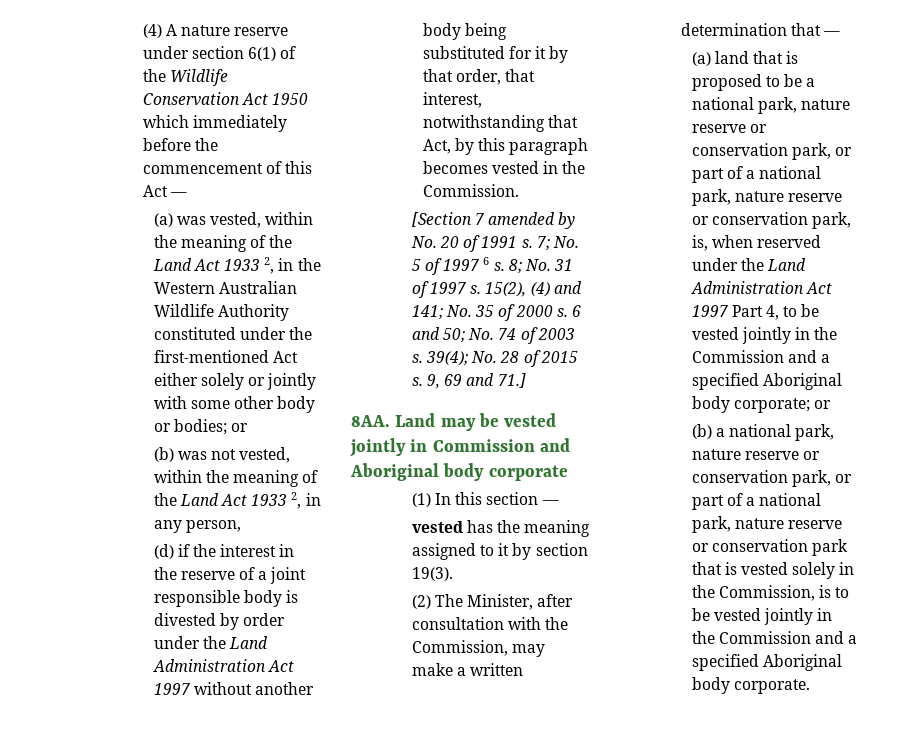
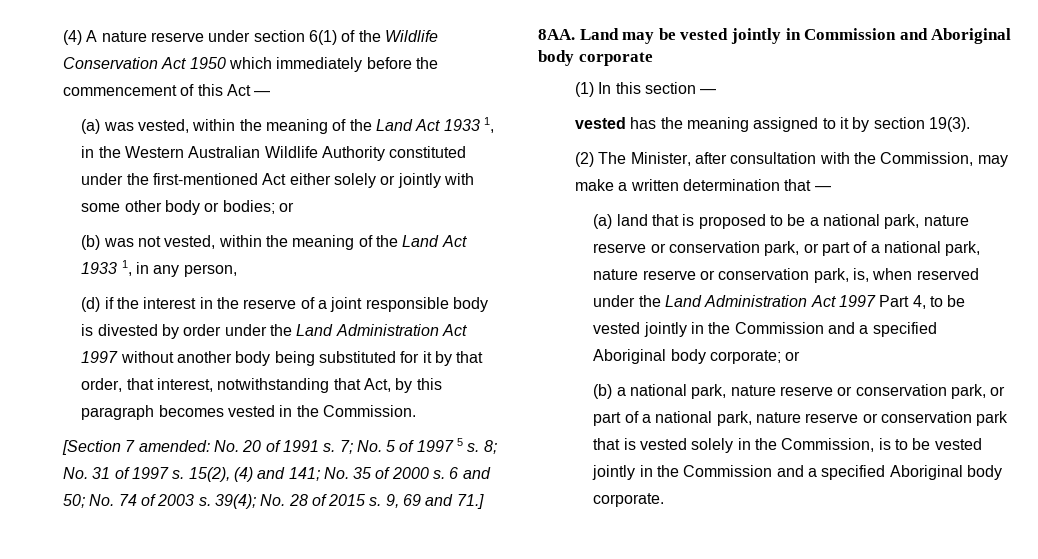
- (a) was vested, within the meaning of the Land Act 1933 2, in the Western Australian Wildlife Authority constituted under the first-mentioned Act either solely or jointly with some other body or bodies; or
+ (a) was vested, within the meaning of the Land Act 1933 1, in the Western Australian Wildlife Authority constituted under the first-mentioned Act either solely or jointly with some other body or bodies; or
- (b) was not vested, within the meaning of the Land Act 1933 2, in any person,
+ (b) was not vested, within the meaning of the Land Act 1933 1, in any person,
- [Section 7 amended by No. 20 of 1991 s.
+ [Section 7 amended: No. 20 of 1991 s.
- 7; No. 5 of 1997 6 s.
+ 7; No. 5 of 1997 5 s.

